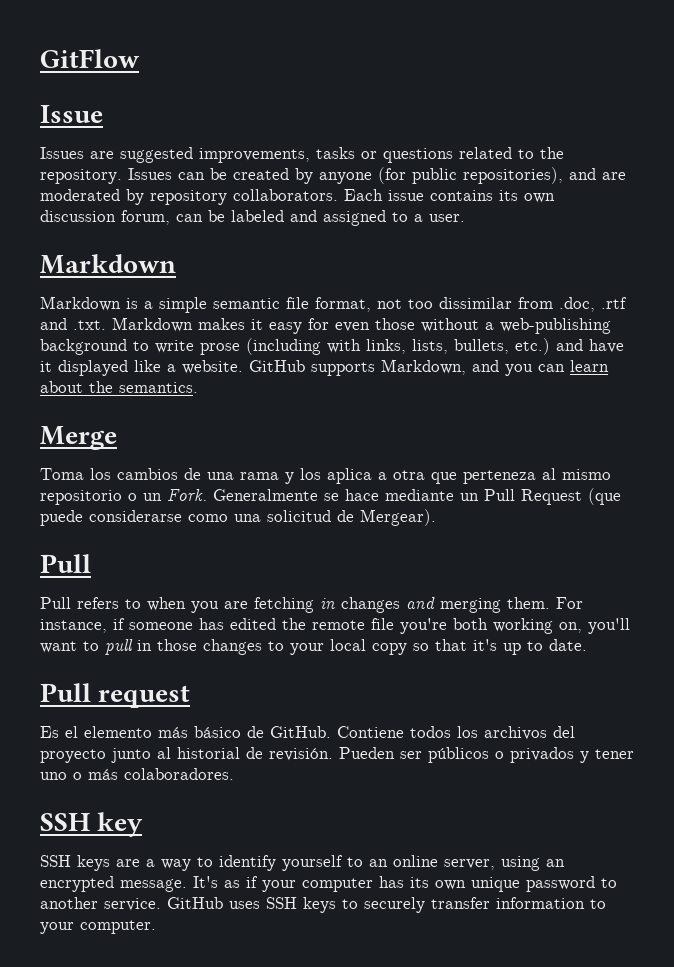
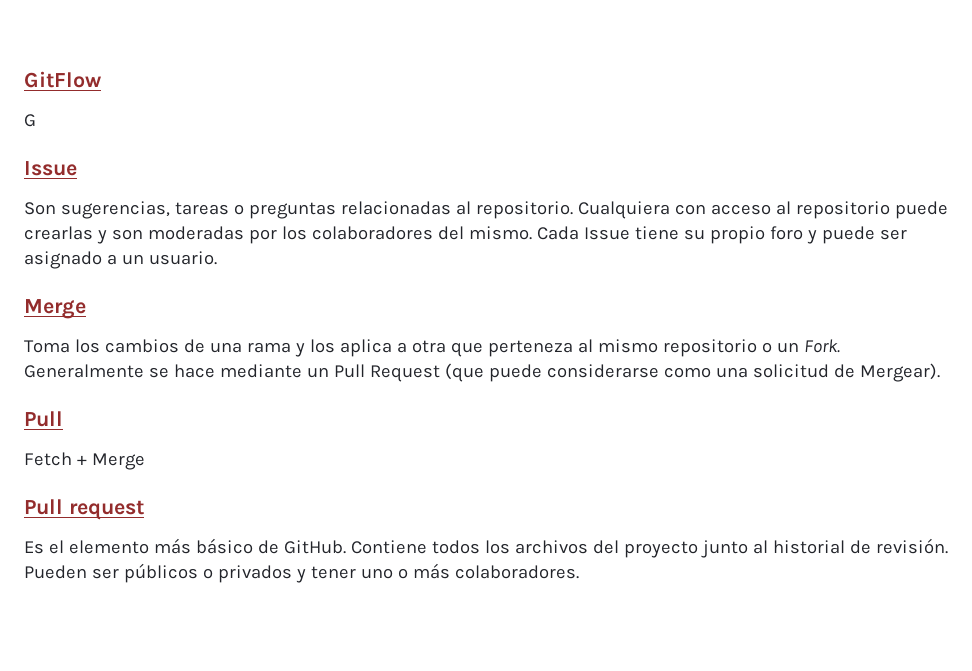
+ G
- Issues are suggested improvements, tasks or questions related to the repository. Issues can be created by anyone (for public repositories), and are moderated by repository collaborators. Each issue contains its own discussion forum, can be labeled and assigned to a user.
- Markdown
- Markdown is a simple semantic file format, not too dissimilar from .doc, .rtf and .txt. Markdown makes it easy for even those without a web-publishing background to write prose (including with links, lists, bullets, etc.) and have it displayed like a website. GitHub supports Markdown, and you can learn about the semantics.
+ Son sugerencias, tareas o preguntas relacionadas al repositorio. Cualquiera con acceso al repositorio puede crearlas y son moderadas por los colaboradores del mismo. Cada Issue tiene su propio foro y puede ser asignado a un usuario.
- Pull refers to when you are fetching in changes and merging them. For instance, if someone has edited the remote file you're both working on, you'll want to pull in those changes to your local copy so that it's up to date.
+ Fetch + Merge
- SSH key
- SSH keys are a way to identify yourself to an online server, using an encrypted message. It's as if your computer has its own unique password to another service. GitHub uses SSH keys to securely transfer information to your computer.

